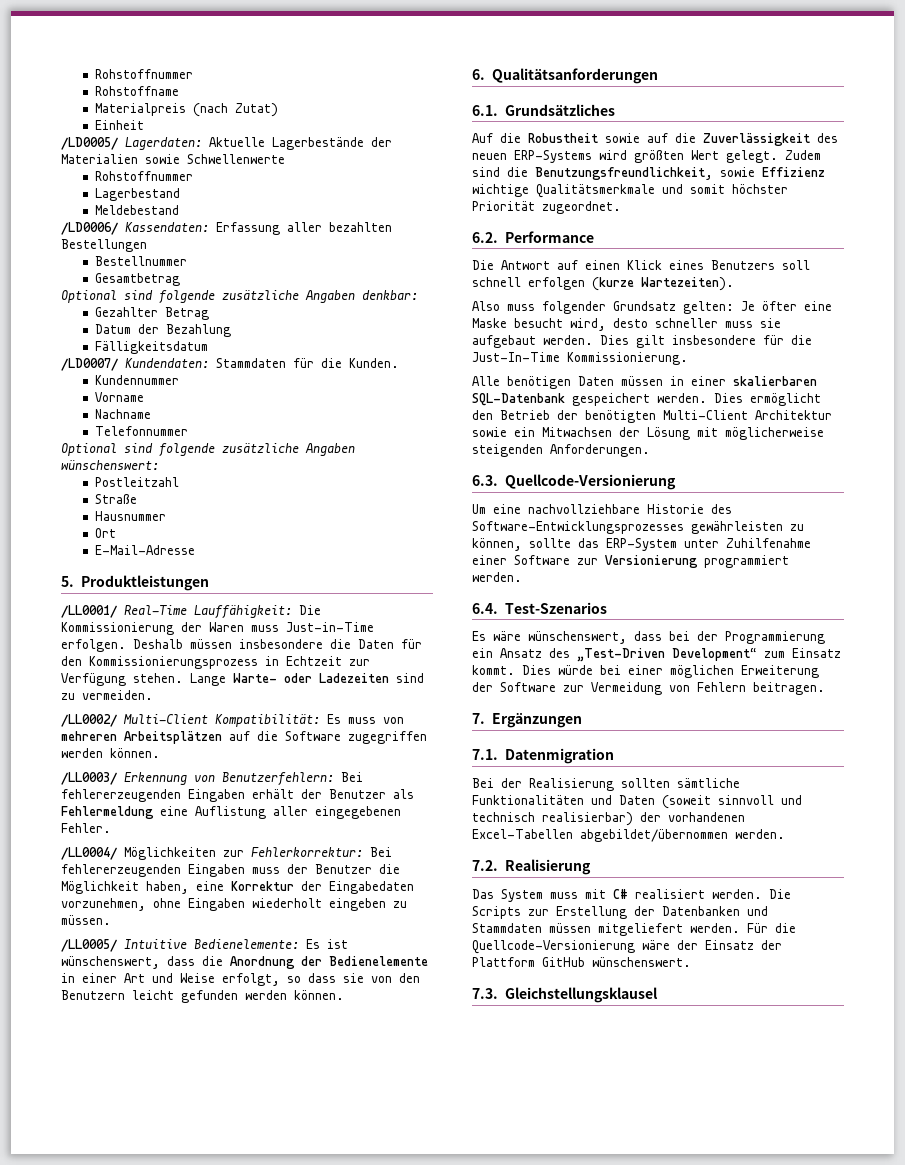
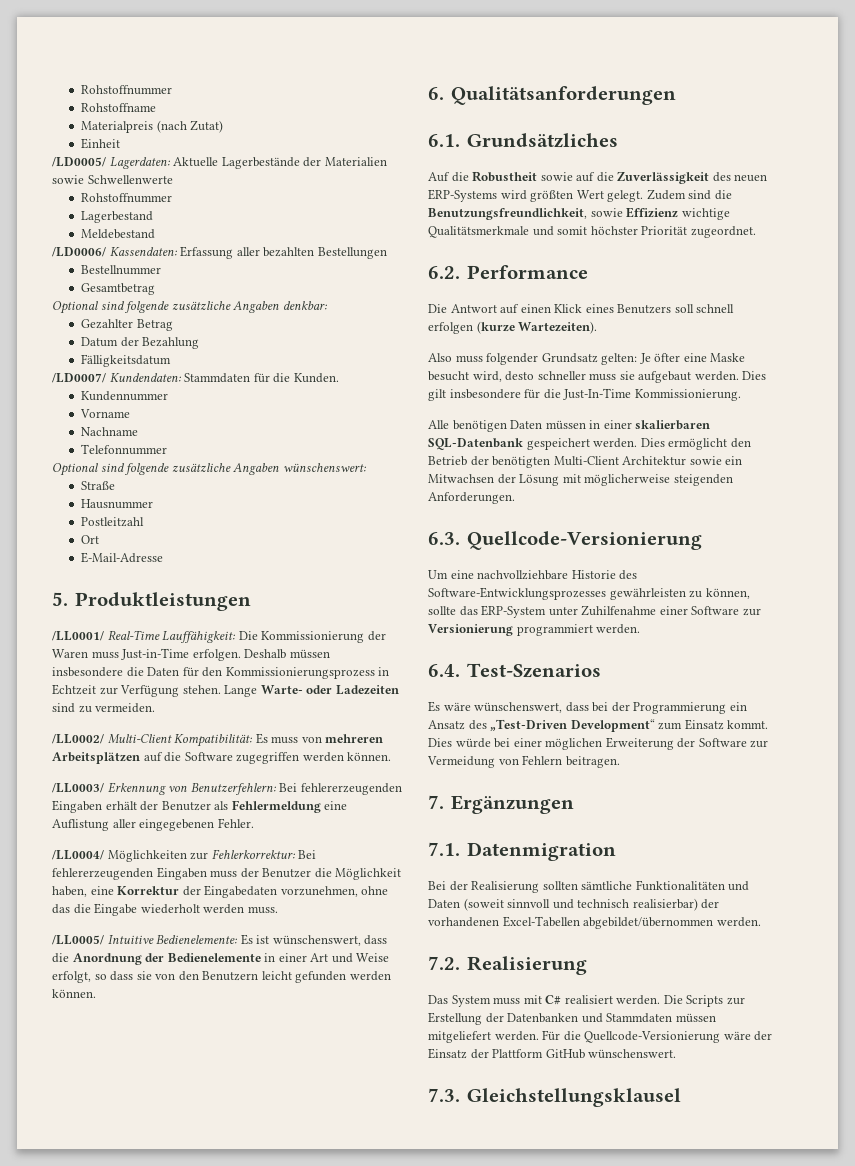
- Postleitzahl
+ Postleitzahl
- /LL0004/ Möglichkeiten zur Fehlerkorrektur: Bei fehlererzeugenden Eingaben muss der Benutzer die Möglichkeit haben, eine Korrektur der Eingabedaten vorzunehmen, ohne Eingaben wiederholt eingeben zu müssen.
+ /LL0004/ Möglichkeiten zur Fehlerkorrektur: Bei fehlererzeugenden Eingaben muss der Benutzer die Möglichkeit haben, eine Korrektur der Eingabedaten vorzunehmen, ohne das die Eingabe wiederholt werden muss.

